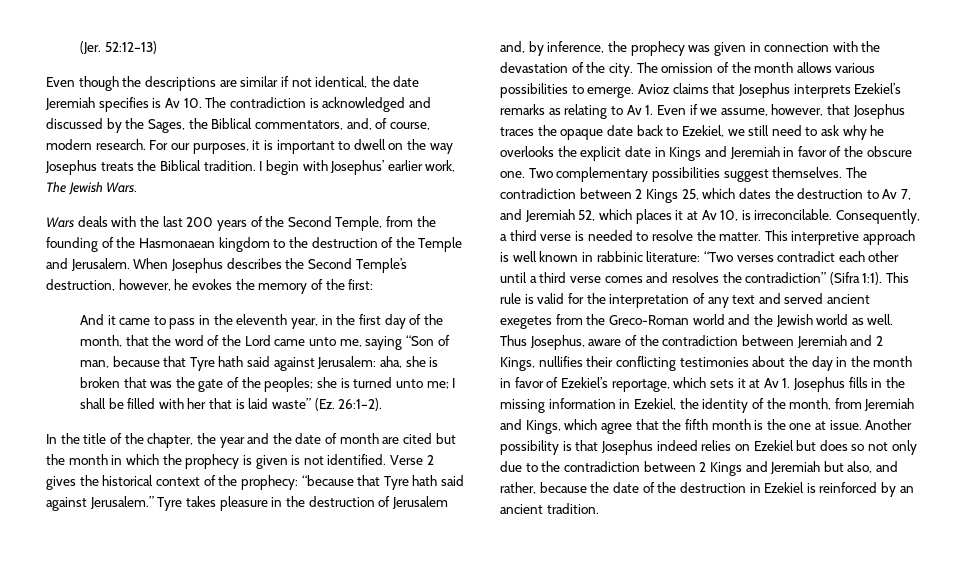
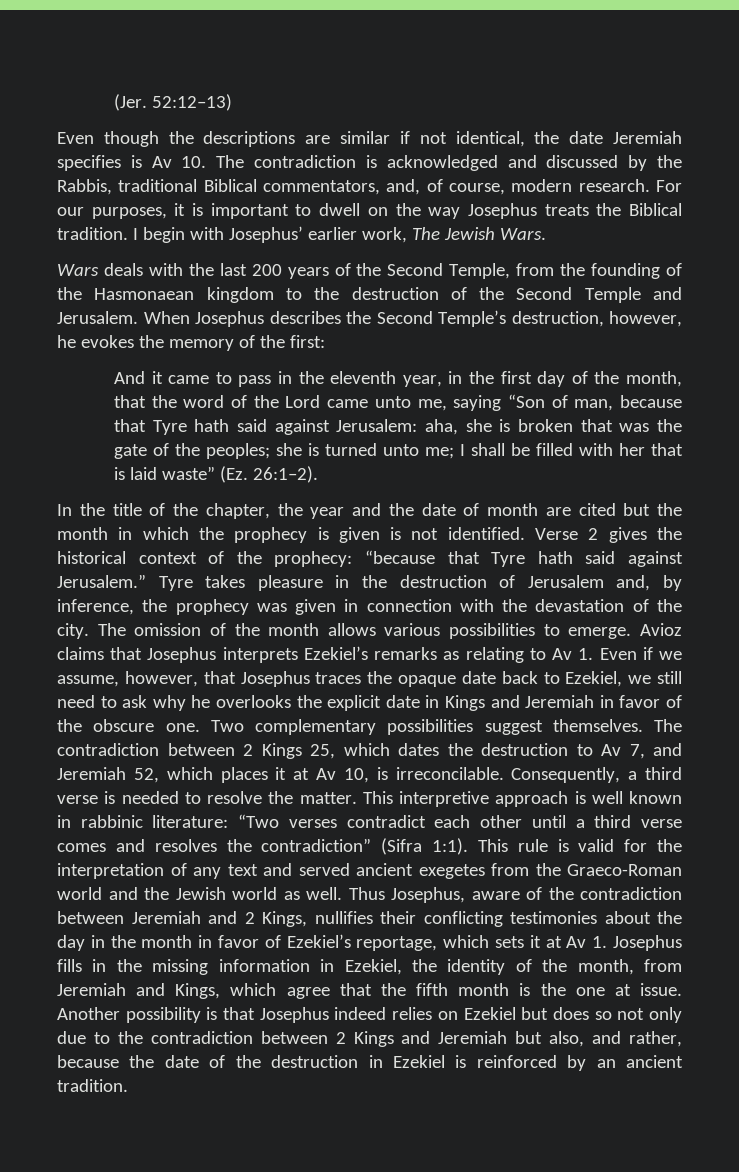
- Even though the descriptions are similar if not identical, the date Jeremiah specifies is Av 10. The contradiction is acknowledged and discussed by the Sages, the Biblical commentators, and, of course, modern research.
+ Even though the descriptions are similar if not identical, the date Jeremiah specifies is Av 10. The contradiction is acknowledged and discussed by the Rabbis, traditional Biblical commentators, and, of course, modern research.
- Wars deals with the last 200 years of the Second Temple, from the founding of the Hasmonaean kingdom to the destruction of the Temple and Jerusalem.
+ Wars deals with the last 200 years of the Second Temple, from the founding of the Hasmonaean kingdom to the destruction of the Second Temple and Jerusalem.
- This rule is valid for the interpretation of any text and served ancient exegetes from the Greco-Roman world and the Jewish world as well.
+ This rule is valid for the interpretation of any text and served ancient exegetes from the Graeco-Roman world and the Jewish world as well.

